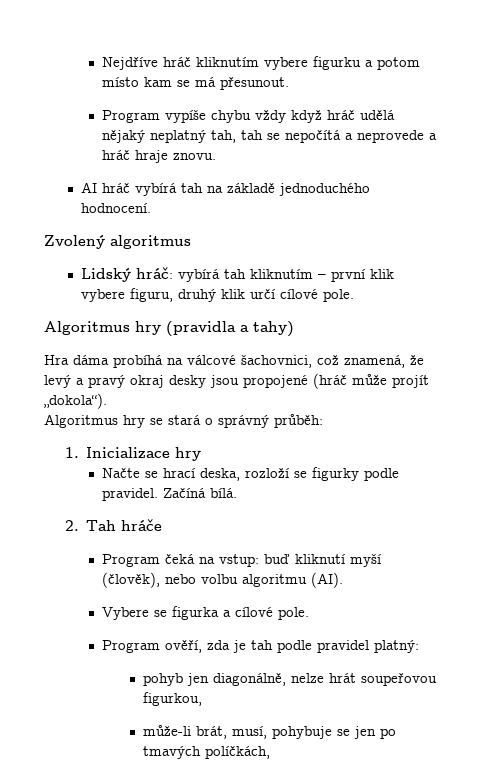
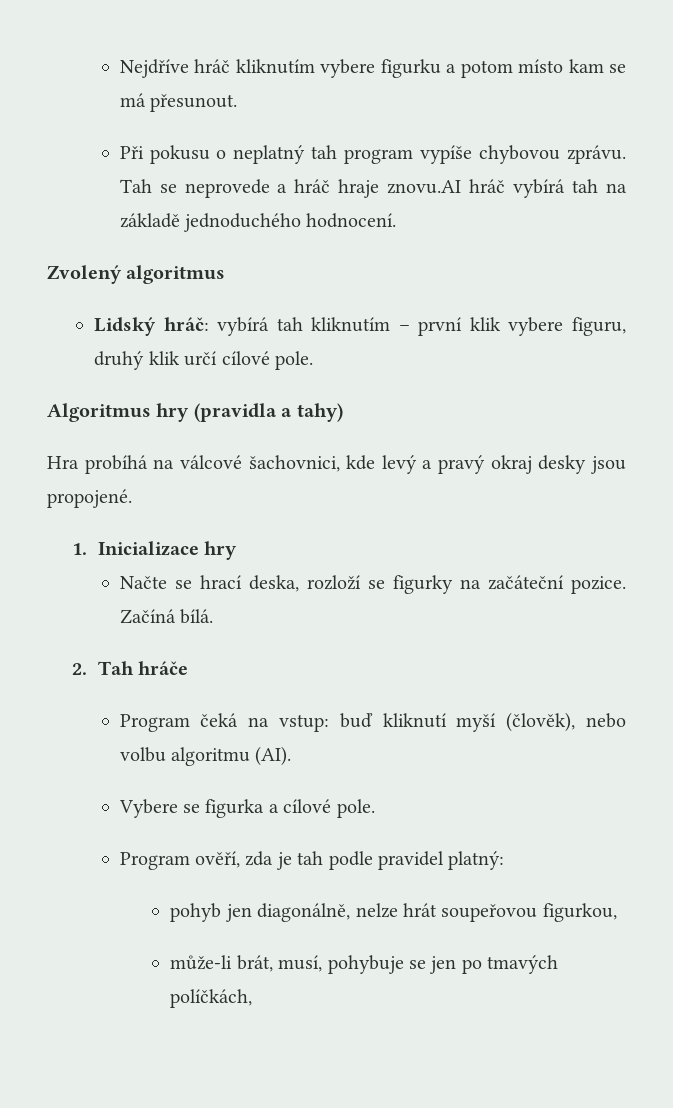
- Program vypíše chybu vždy když hráč udělá nějaký neplatný tah, tah se nepočítá a neprovede a hráč hraje znovu.
- AI hráč vybírá tah na základě jednoduchého hodnocení.
+ Při pokusu o neplatný tah program vypíše chybovou zprávu. Tah se neprovede a hráč hraje znovu.AI hráč vybírá tah na základě jednoduchého hodnocení.
- Hra dáma probíhá na válcové šachovnici, což znamená, že levý a pravý okraj desky jsou propojené (hráč může projít „dokola“).
- Algoritmus hry se stará o správný průběh:
+ Hra probíhá na válcové šachovnici, kde levý a pravý okraj desky jsou propojené.
- Načte se hrací deska, rozloží se figurky podle pravidel.
+ Načte se hrací deska, rozloží se figurky na začáteční pozice.

